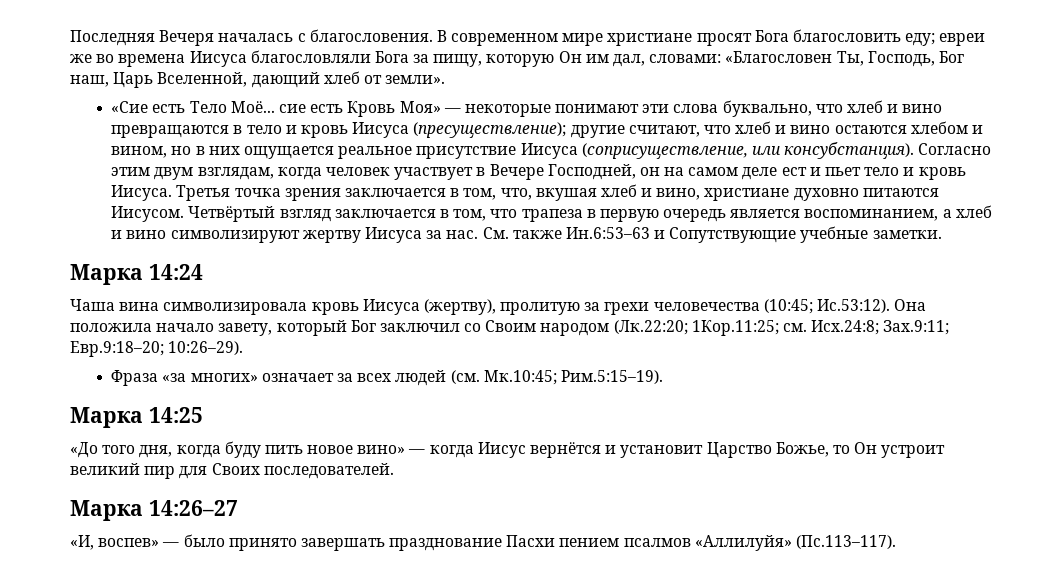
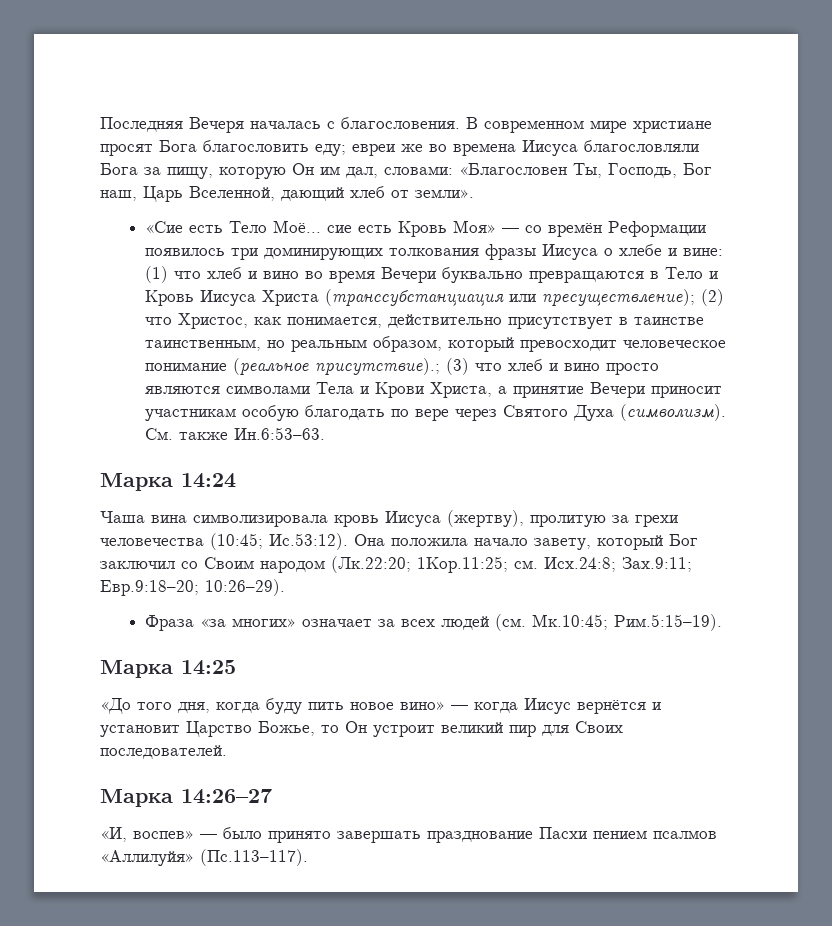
- «Сие есть Тело Моё... сие есть Кровь Моя» — некоторые понимают эти слова буквально, что хлеб и вино превращаются в тело и кровь Иисуса (пресуществление); другие считают, что хлеб и вино остаются хлебом и вином, но в них ощущается реальное присутствие Иисуса (соприсуществление, или консубстанция). Согласно этим двум взглядам, когда человек участвует в Вечере Господней, он на самом деле ест и пьет тело и кровь Иисуса. Третья точка зрения заключается в том, что, вкушая хлеб и вино, христиане духовно питаются Иисусом. Четвёртый взгляд заключается в том, что трапеза в первую очередь является воспоминанием, а хлеб и вино символизируют жертву Иисуса за нас. См. также Ин.6:53–63 и Сопутствующие учебные заметки.
+ «Сие есть Тело Моё... сие есть Кровь Моя» — со времён Реформации появилось три доминирующих толкования фразы Иисуса о хлебе и вине: (1) что хлеб и вино во время Вечери буквально превращаются в Тело и Кровь Иисуса Христа (транссубстанциация или пресуществление); (2) что Христос, как понимается, действительно присутствует в таинстве таинственным, но реальным образом, который превосходит человеческое понимание (реальное присутствие).; (3) что хлеб и вино просто являются символами Тела и Крови Христа, а принятие Вечери приносит участникам особую благодать по вере через Святого Духа (символизм). См. также Ин.6:53–63.

